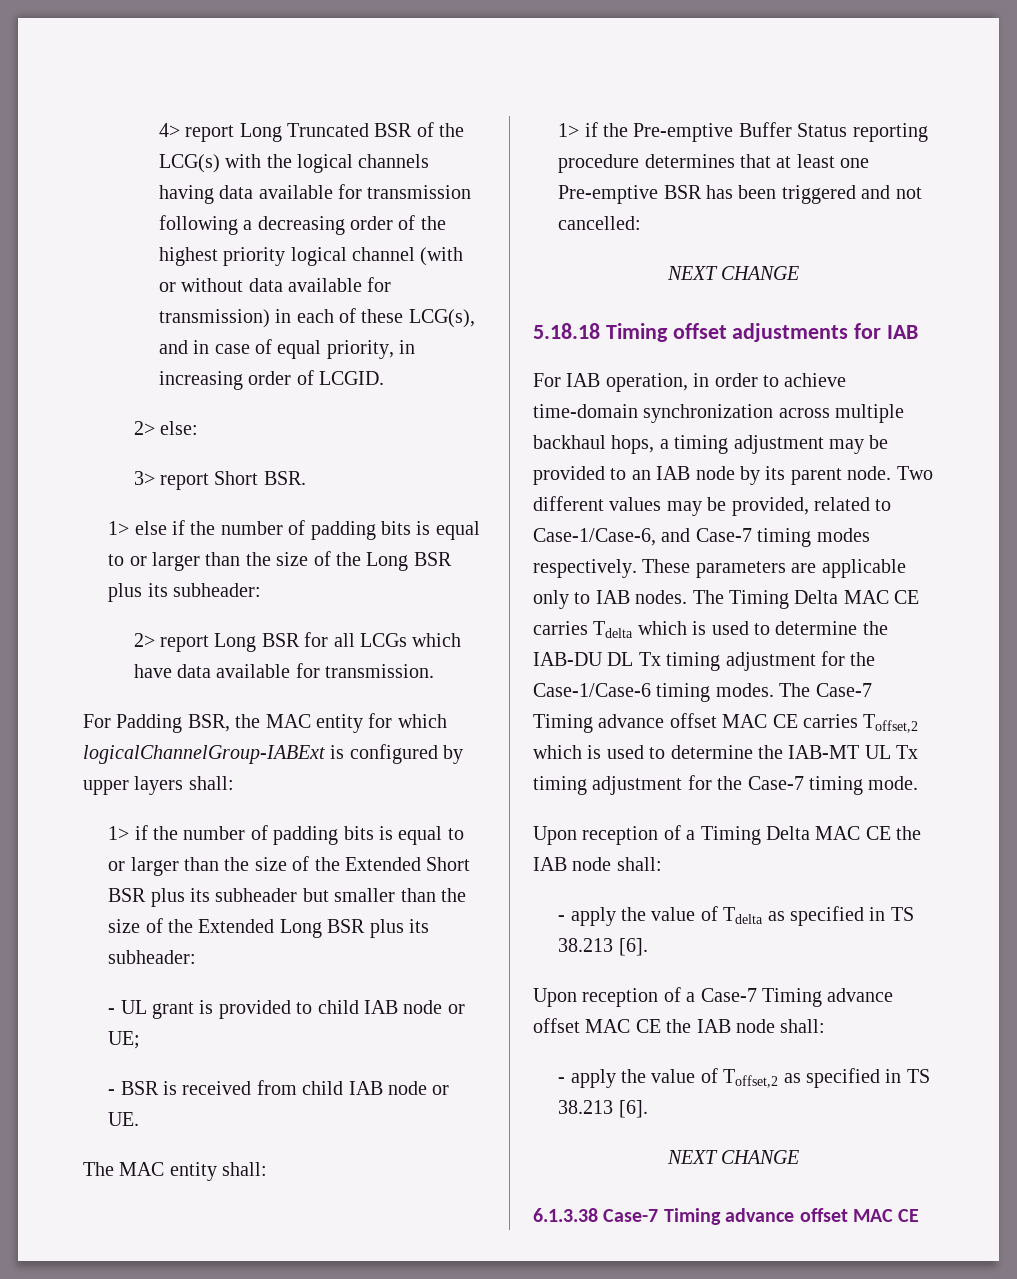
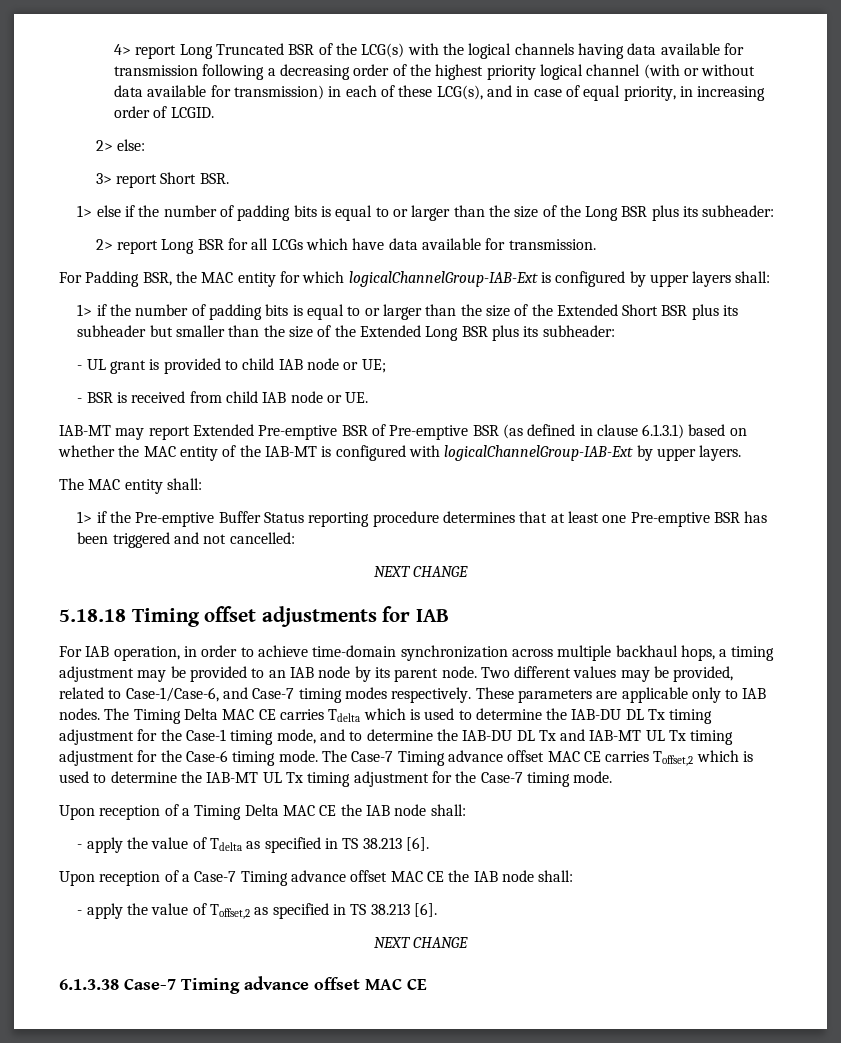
- For Padding BSR, the MAC entity for which logicalChannelGroup-IABExt is configured by upper layers shall:
+ For Padding BSR, the MAC entity for which logicalChannelGroup-IAB-Ext is configured by upper layers shall:
+ IAB-MT may report Extended Pre-emptive BSR of Pre-emptive BSR (as defined in clause 6.1.3.1) based on whether the MAC entity of the IAB-MT is configured with logicalChannelGroup-IAB-Ext by upper layers.
- The Timing Delta MAC CE carries Tdelta which is used to determine the IAB-DU DL Tx timing adjustment for the Case-1/Case-6 timing modes.
+ The Timing Delta MAC CE carries Tdelta which is used to determine the IAB-DU DL Tx timing adjustment for the Case-1 timing mode, and to determine the IAB-DU DL Tx and IAB-MT UL Tx timing adjustment for the Case-6 timing mode.

